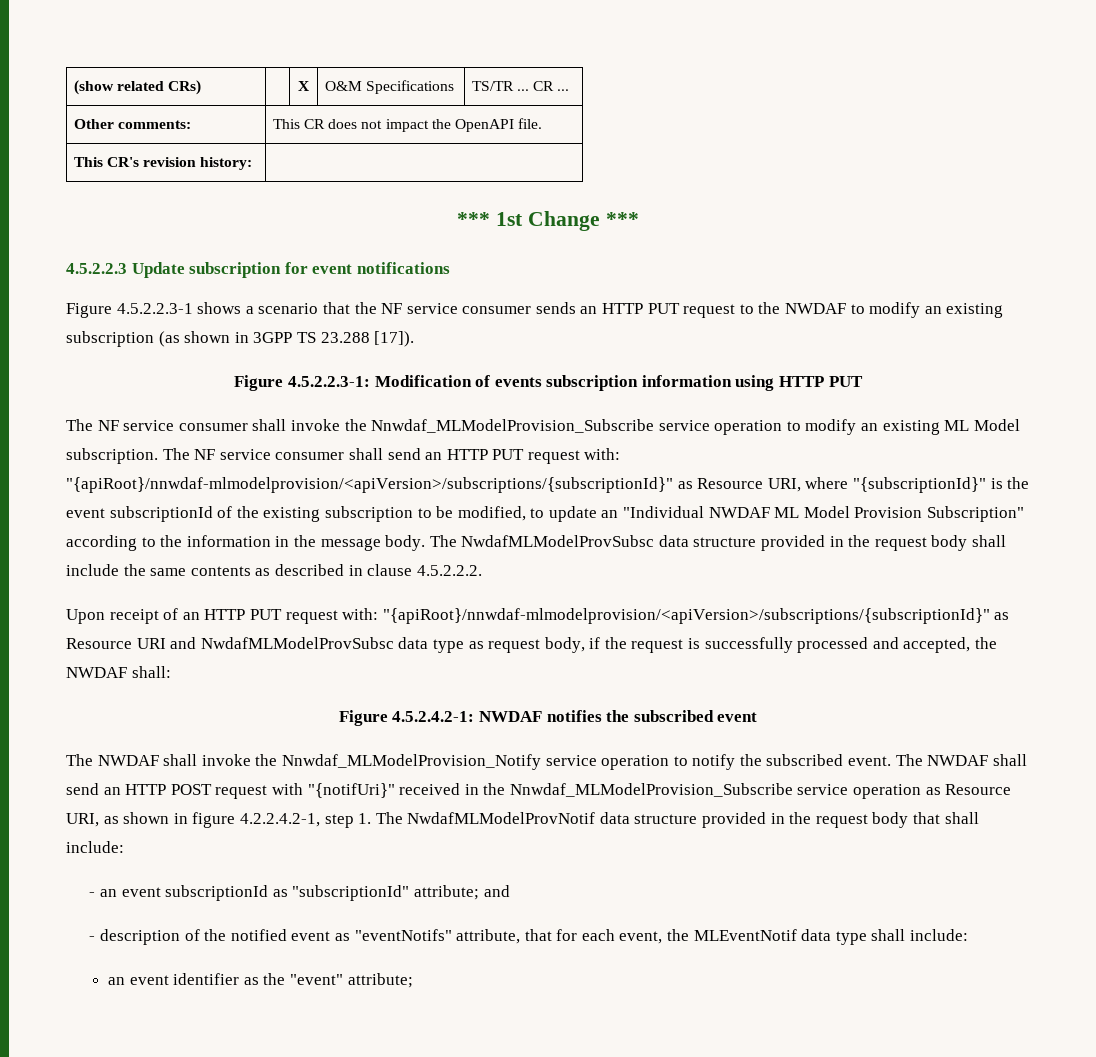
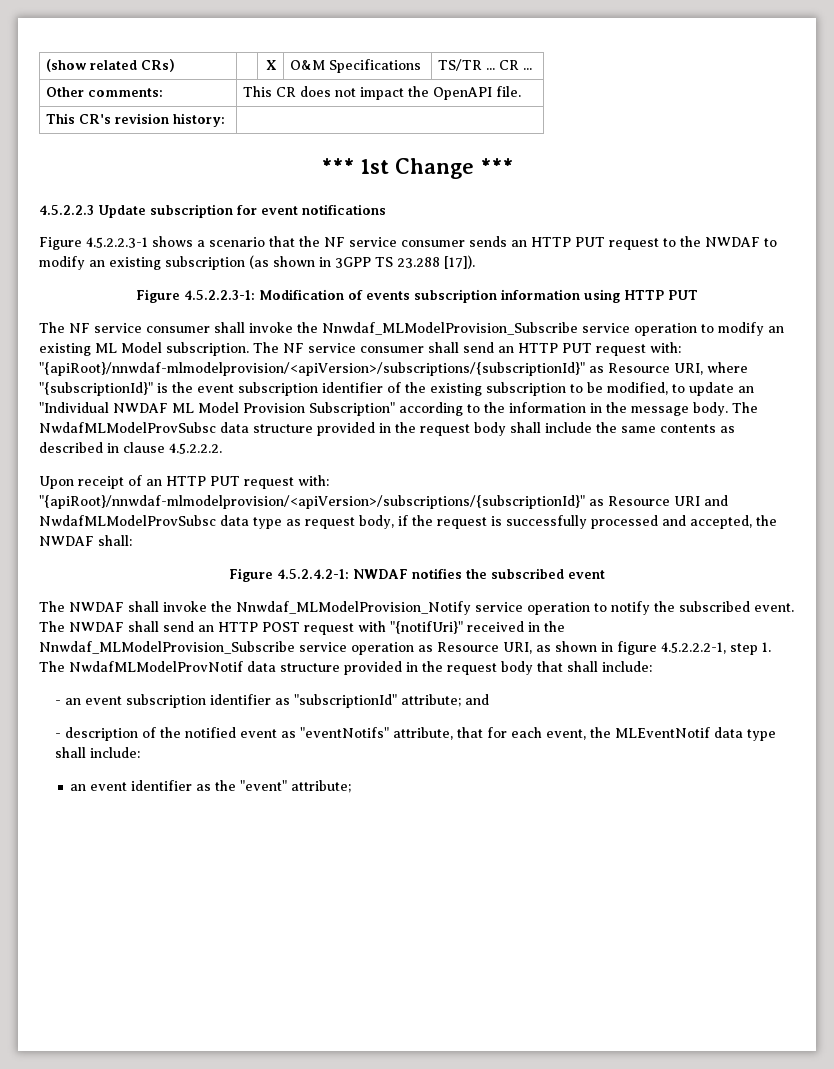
- The NF service consumer shall send an HTTP PUT request with: "{apiRoot}/nnwdaf-mlmodelprovision/<apiVersion>/subscriptions/{subscriptionId}" as Resource URI, where "{subscriptionId}" is the event subscriptionId of the existing subscription to be modified, to update an "Individual NWDAF ML Model Provision Subscription" according to the information in the message body.
+ The NF service consumer shall send an HTTP PUT request with: "{apiRoot}/nnwdaf-mlmodelprovision/<apiVersion>/subscriptions/{subscriptionId}" as Resource URI, where "{subscriptionId}" is the event subscription identifier of the existing subscription to be modified, to update an "Individual NWDAF ML Model Provision Subscription" according to the information in the message body.
- The NWDAF shall send an HTTP POST request with "{notifUri}" received in the Nnwdaf_MLModelProvision_Subscribe service operation as Resource URI, as shown in figure 4.2.2.4.2-1, step 1. The NwdafMLModelProvNotif data structure provided in the request body that shall include:
+ The NWDAF shall send an HTTP POST request with "{notifUri}" received in the Nnwdaf_MLModelProvision_Subscribe service operation as Resource URI, as shown in figure 4.5.2.2.2-1, step 1. The NwdafMLModelProvNotif data structure provided in the request body that shall include:
- - an event subscriptionId as "subscriptionId" attribute; and
+ - an event subscription identifier as "subscriptionId" attribute; and

